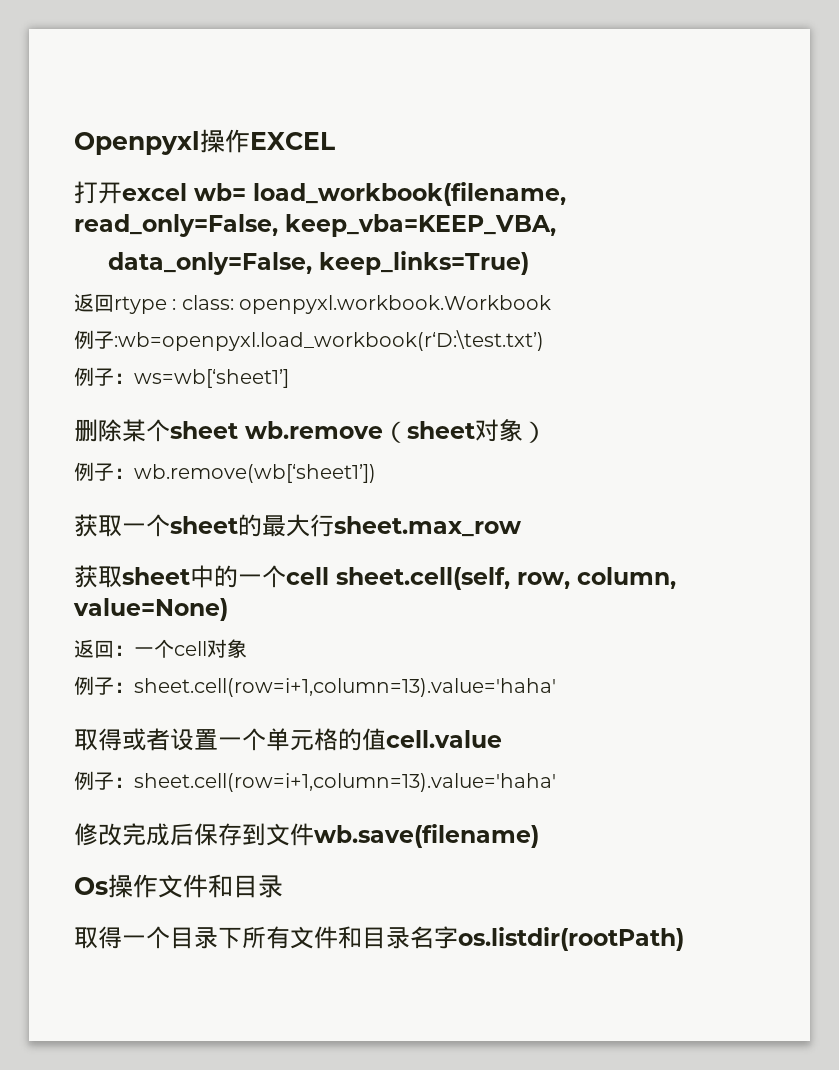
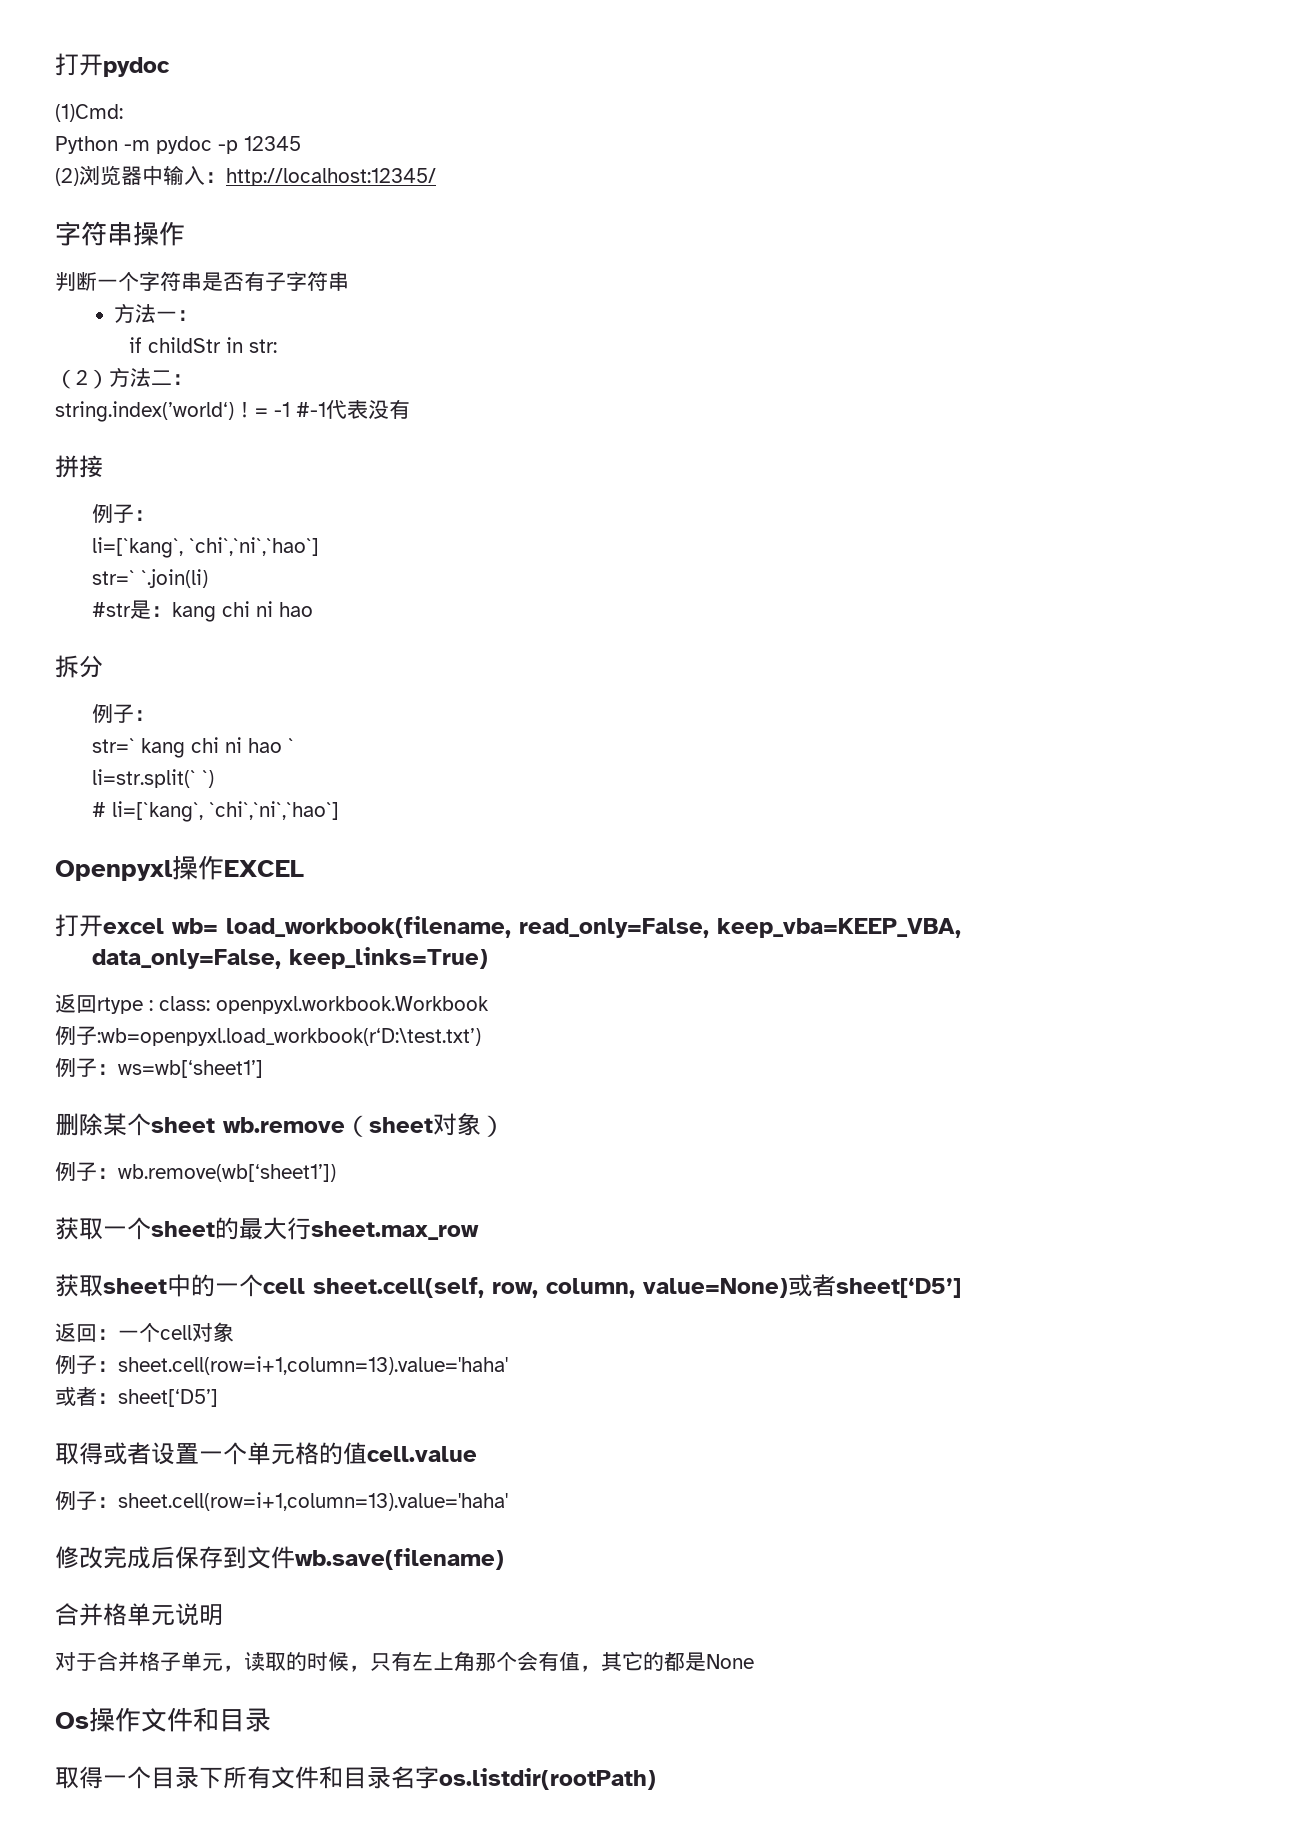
+ 打开pydoc
+ (1)Cmd:
+ Python -m pydoc -p 12345
+ (2)浏览器中输入：http://localhost:12345/
+ 字符串操作
+ 判断一个字符串是否有子字符串
+ 方法一：
+ if childStr in str:
+ （2）方法二：
+ string.index(’world‘)！= -1 #-1代表没有
+ 拼接
+ 例子：
+ li=[`kang`, `chi`,`ni`,`hao`]
+ str=` `.join(li)
+ #str是：kang chi ni hao
+ 拆分
+ 例子：
+ str=` kang chi ni hao `
+ li=str.split(` `)
+ # li=[`kang`, `chi`,`ni`,`hao`]
- 获取sheet中的一个cell sheet.cell(self, row, column, value=None)
+ 获取sheet中的一个cell sheet.cell(self, row, column, value=None)或者sheet[‘D5’]
+ 或者：sheet[‘D5’]
+ 合并格单元说明
+ 对于合并格子单元，读取的时候，只有左上角那个会有值，其它的都是None

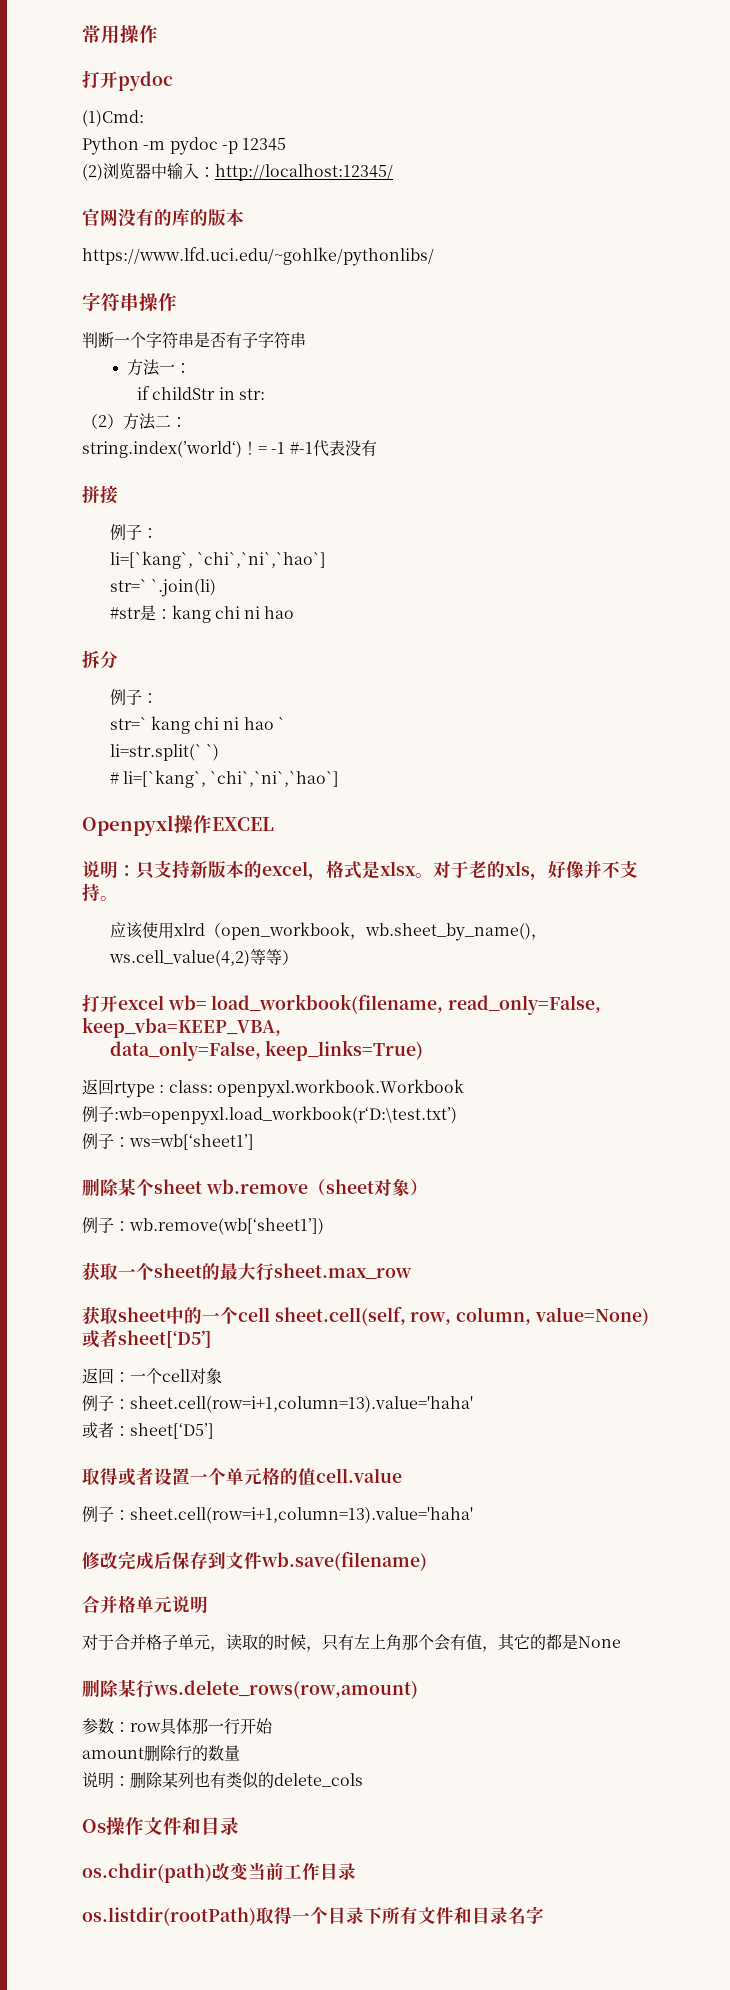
+ 常用操作
+ 官网没有的库的版本
+ https://www.lfd.uci.edu/~gohlke/pythonlibs/
+ 说明：只支持新版本的excel，格式是xlsx。对于老的xls，好像并不支持。
+ 应该使用xlrd（open_workbook，wb.sheet_by_name()，ws.cell_value(4,2)等等）
+ 删除某行ws.delete_rows(row,amount)
+ 参数：row具体那一行开始
+ amount删除行的数量
+ 说明：删除某列也有类似的delete_cols
- 取得一个目录下所有文件和目录名字os.listdir(rootPath)
+ os.chdir(path)改变当前工作目录
+ os.listdir(rootPath)取得一个目录下所有文件和目录名字

